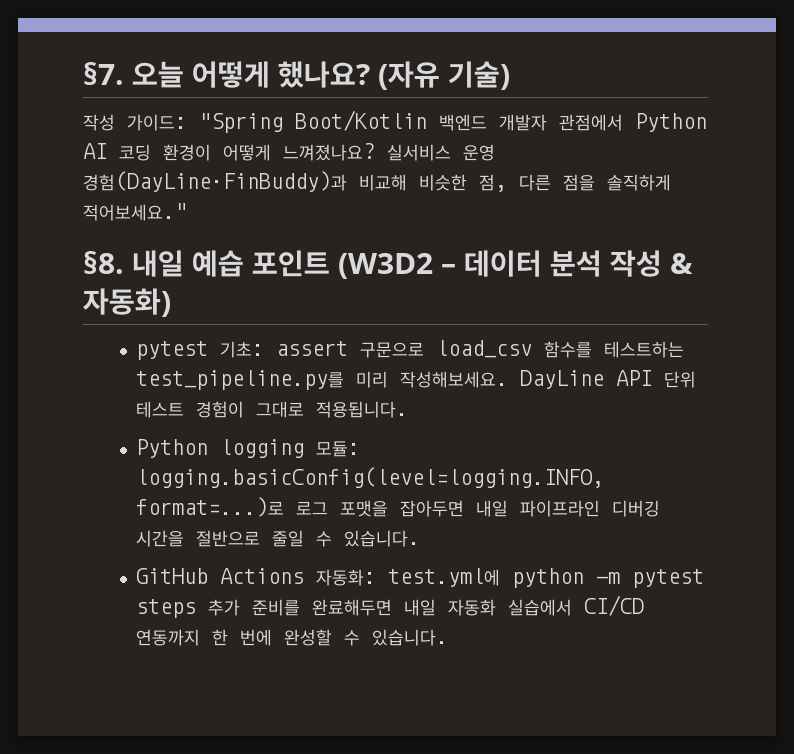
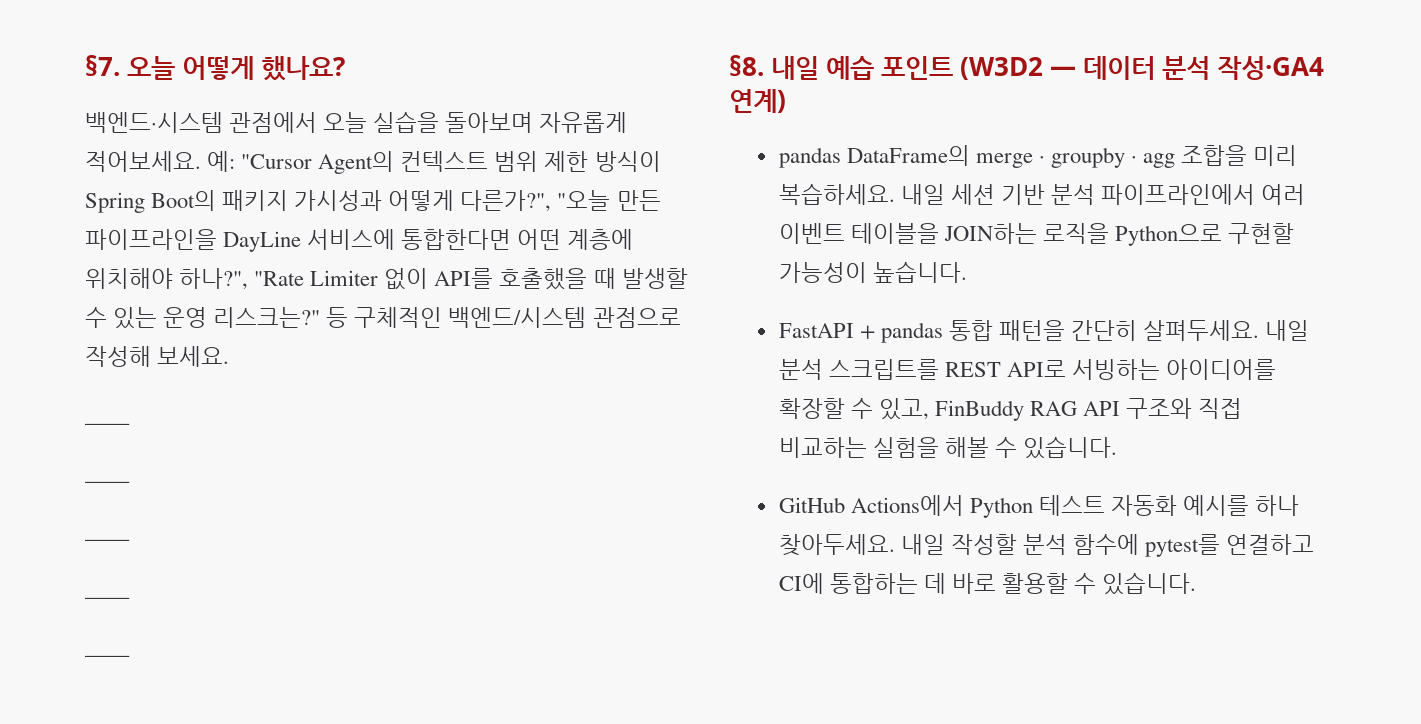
- 오늘 어떻게 했나요? (자유 기술)
- 작성 가이드: "Spring Boot/Kotlin 백엔드 개발자 관점에서 Python AI 코딩 환경이 어떻게 느껴졌나요? 실서비스 운영 경험(DayLine·FinBuddy)과 비교해 비슷한 점, 다른 점을 솔직하게 적어보세요."
+ 오늘 어떻게 했나요?
+ 백엔드·시스템 관점에서 오늘 실습을 돌아보며 자유롭게 적어보세요. 예: "Cursor Agent의 컨텍스트 범위 제한 방식이 Spring Boot의 패키지 가시성과 어떻게 다른가?", "오늘 만든 파이프라인을 DayLine 서비스에 통합한다면 어떤 계층에 위치해야 하나?", "Rate Limiter 없이 API를 호출했을 때 발생할 수 있는 운영 리스크는?" 등 구체적인 백엔드/시스템 관점으로 작성해 보세요.
+ ____
+ ____
+ ____
+ ____
+ ____
- 내일 예습 포인트 (W3D2 – 데이터 분석 작성 & 자동화)
- pytest 기초: assert 구문으로 load_csv 함수를 테스트하는 test_pipeline.py를 미리 작성해보세요. DayLine API 단위 테스트 경험이 그대로 적용됩니다.
- Python logging 모듈: logging.basicConfig(level=logging.INFO, format=...)로 로그 포맷을 잡아두면 내일 파이프라인 디버깅 시간을 절반으로 줄일 수 있습니다.
- GitHub Actions 자동화: test.yml에 python -m pytest steps 추가 준비를 완료해두면 내일 자동화 실습에서 CI/CD 연동까지 한 번에 완성할 수 있습니다.
+ 내일 예습 포인트 (W3D2 — 데이터 분석 작성·GA4 연계)
+ pandas DataFrame의 merge · groupby · agg 조합을 미리 복습하세요. 내일 세션 기반 분석 파이프라인에서 여러 이벤트 테이블을 JOIN하는 로직을 Python으로 구현할 가능성이 높습니다.
+ FastAPI + pandas 통합 패턴을 간단히 살펴두세요. 내일 분석 스크립트를 REST API로 서빙하는 아이디어를 확장할 수 있고, FinBuddy RAG API 구조와 직접 비교하는 실험을 해볼 수 있습니다.
+ GitHub Actions에서 Python 테스트 자동화 예시를 하나 찾아두세요. 내일 작성할 분석 함수에 pytest를 연결하고 CI에 통합하는 데 바로 활용할 수 있습니다.

